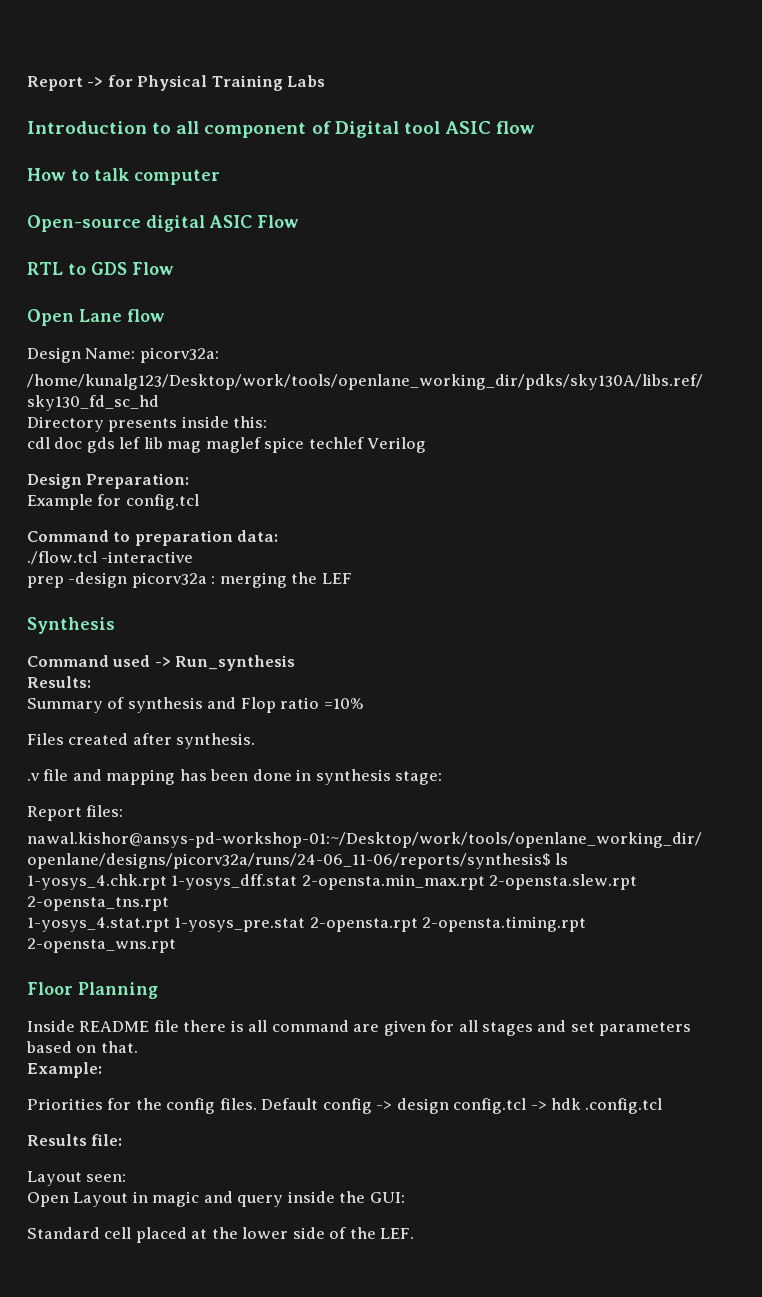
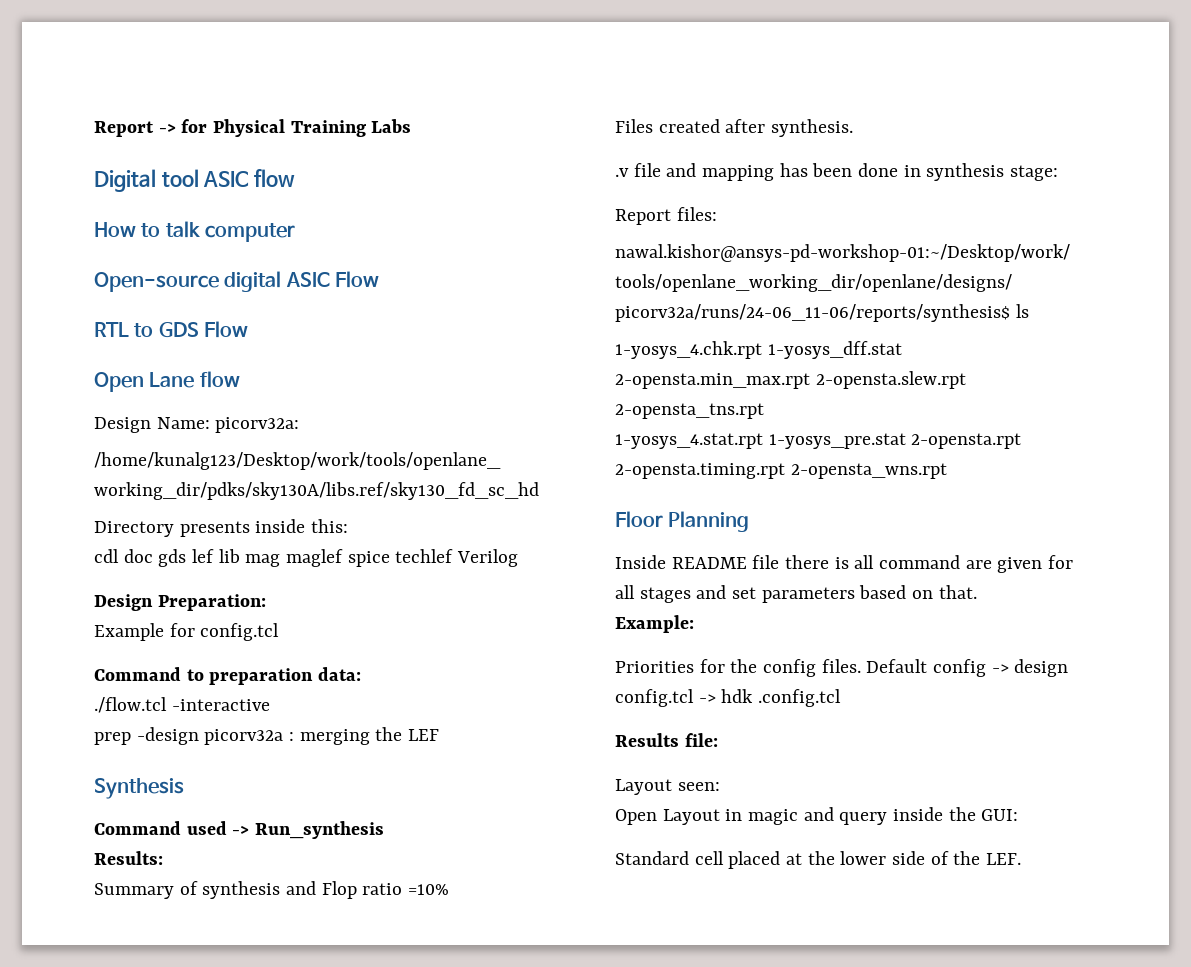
- Introduction to all component of Digital tool ASIC flow
+ Digital tool ASIC flow

